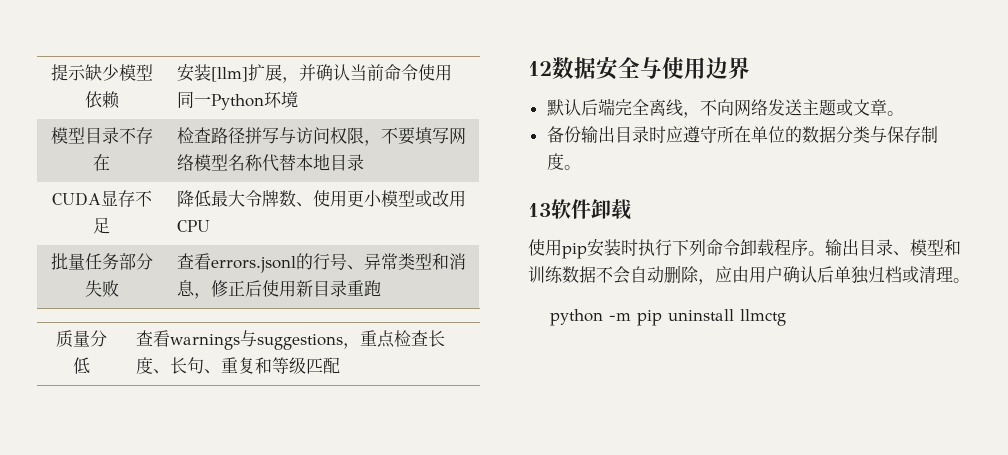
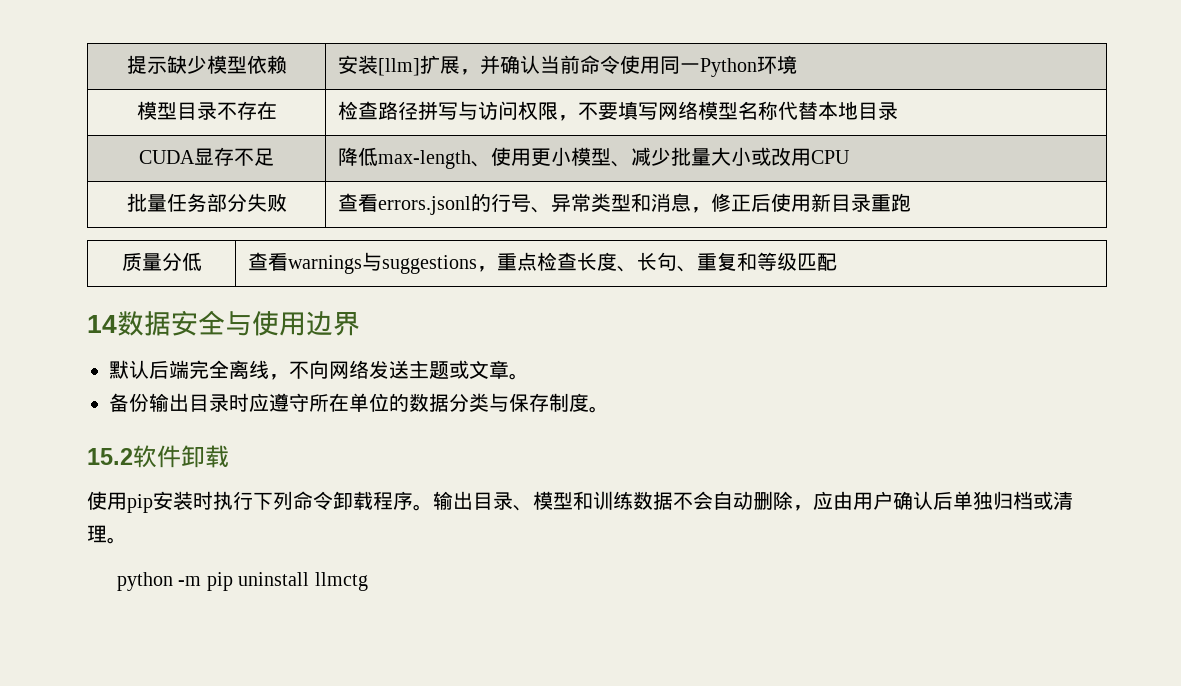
- CUDA显存不足 | 降低最大令牌数、使用更小模型或改用CPU
+ CUDA显存不足 | 降低max-length、使用更小模型、减少批量大小或改用CPU
- 12数据安全与使用边界
+ 14数据安全与使用边界
- 13软件卸载
+ 15.2软件卸载

